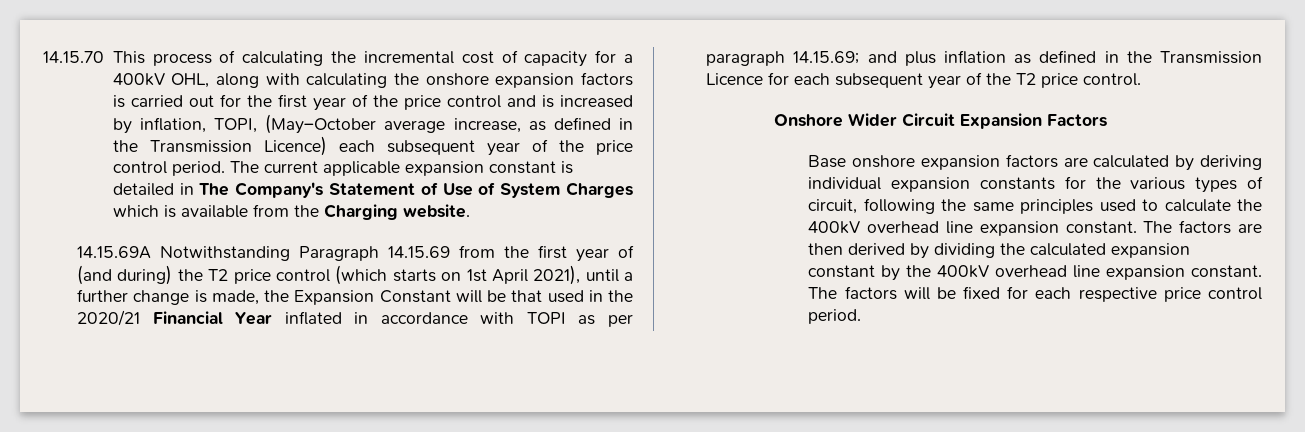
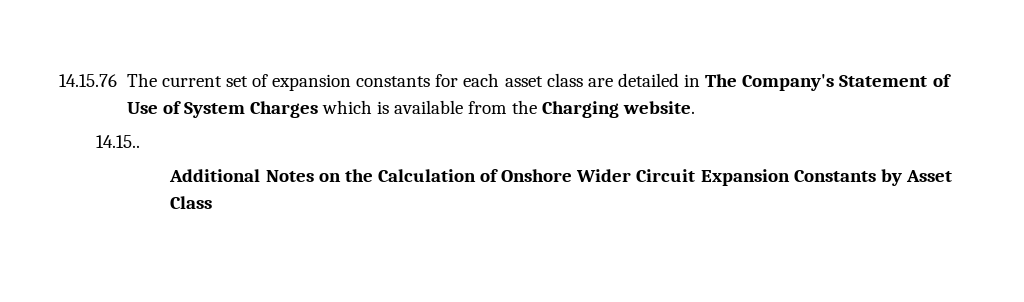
- 14.15.70 This process of calculating the incremental cost of capacity for a 400kV OHL, along with calculating the onshore expansion factors is carried out for the first year of the price control and is increased by inflation, TOPI, (May–October average increase, as defined in the Transmission Licence) each subsequent year of the price control period. The current applicable expansion constant is detailed in The Company's Statement of Use of System Charges which is available from the Charging website.
+ 14.15.76 The current set of expansion constants for each asset class are detailed in The Company's Statement of Use of System Charges which is available from the Charging website.
- 14.15.69A Notwithstanding Paragraph 14.15.69 from the first year of (and during) the T2 price control (which starts on 1st April 2021), until a further change is made, the Expansion Constant will be that used in the 2020/21 Financial Year inflated in accordance with TOPI as per paragraph 14.15.69; and plus inflation as defined in the Transmission Licence for each subsequent year of the T2 price control.
- Onshore Wider Circuit Expansion Factors
- Base onshore expansion factors are calculated by deriving individual expansion constants for the various types of circuit, following the same principles used to calculate the 400kV overhead line expansion constant. The factors are then derived by dividing the calculated expansion constant by the 400kV overhead line expansion constant. The factors will be fixed for each respective price control period.
+ 14.15..
+ Additional Notes on the Calculation of Onshore Wider Circuit Expansion Constants by Asset Class

